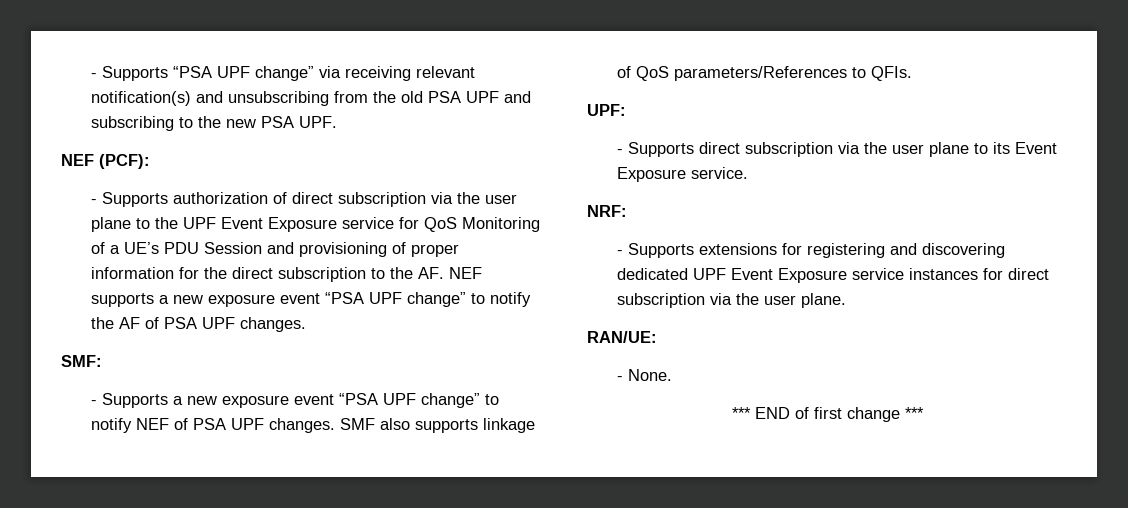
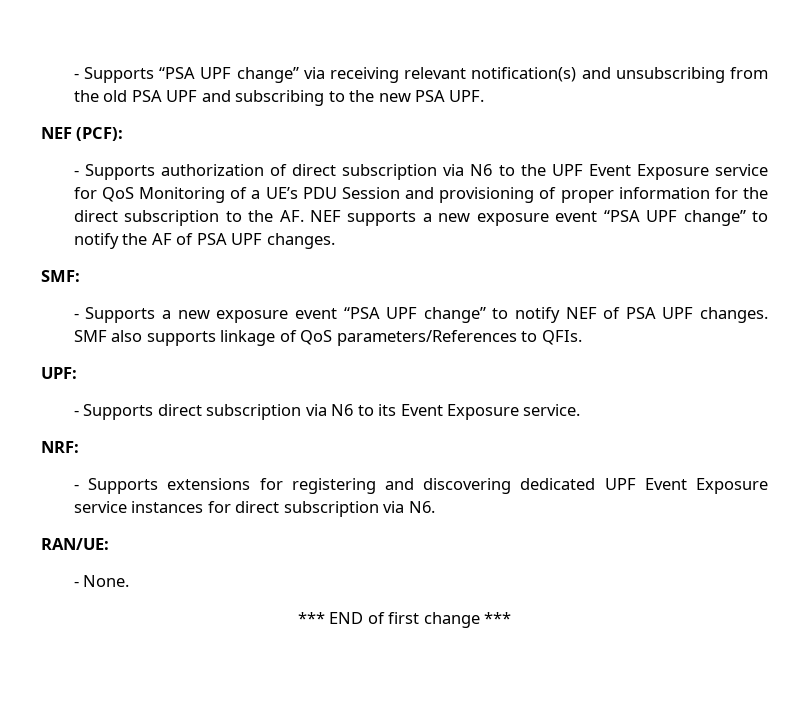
- - Supports authorization of direct subscription via the user plane to the UPF Event Exposure service for QoS Monitoring of a UE’s PDU Session and provisioning of proper information for the direct subscription to the AF. NEF supports a new exposure event “PSA UPF change” to notify the AF of PSA UPF changes.
+ - Supports authorization of direct subscription via N6 to the UPF Event Exposure service for QoS Monitoring of a UE’s PDU Session and provisioning of proper information for the direct subscription to the AF. NEF supports a new exposure event “PSA UPF change” to notify the AF of PSA UPF changes.
- - Supports direct subscription via the user plane to its Event Exposure service.
+ - Supports direct subscription via N6 to its Event Exposure service.
- - Supports extensions for registering and discovering dedicated UPF Event Exposure service instances for direct subscription via the user plane.
+ - Supports extensions for registering and discovering dedicated UPF Event Exposure service instances for direct subscription via N6.

